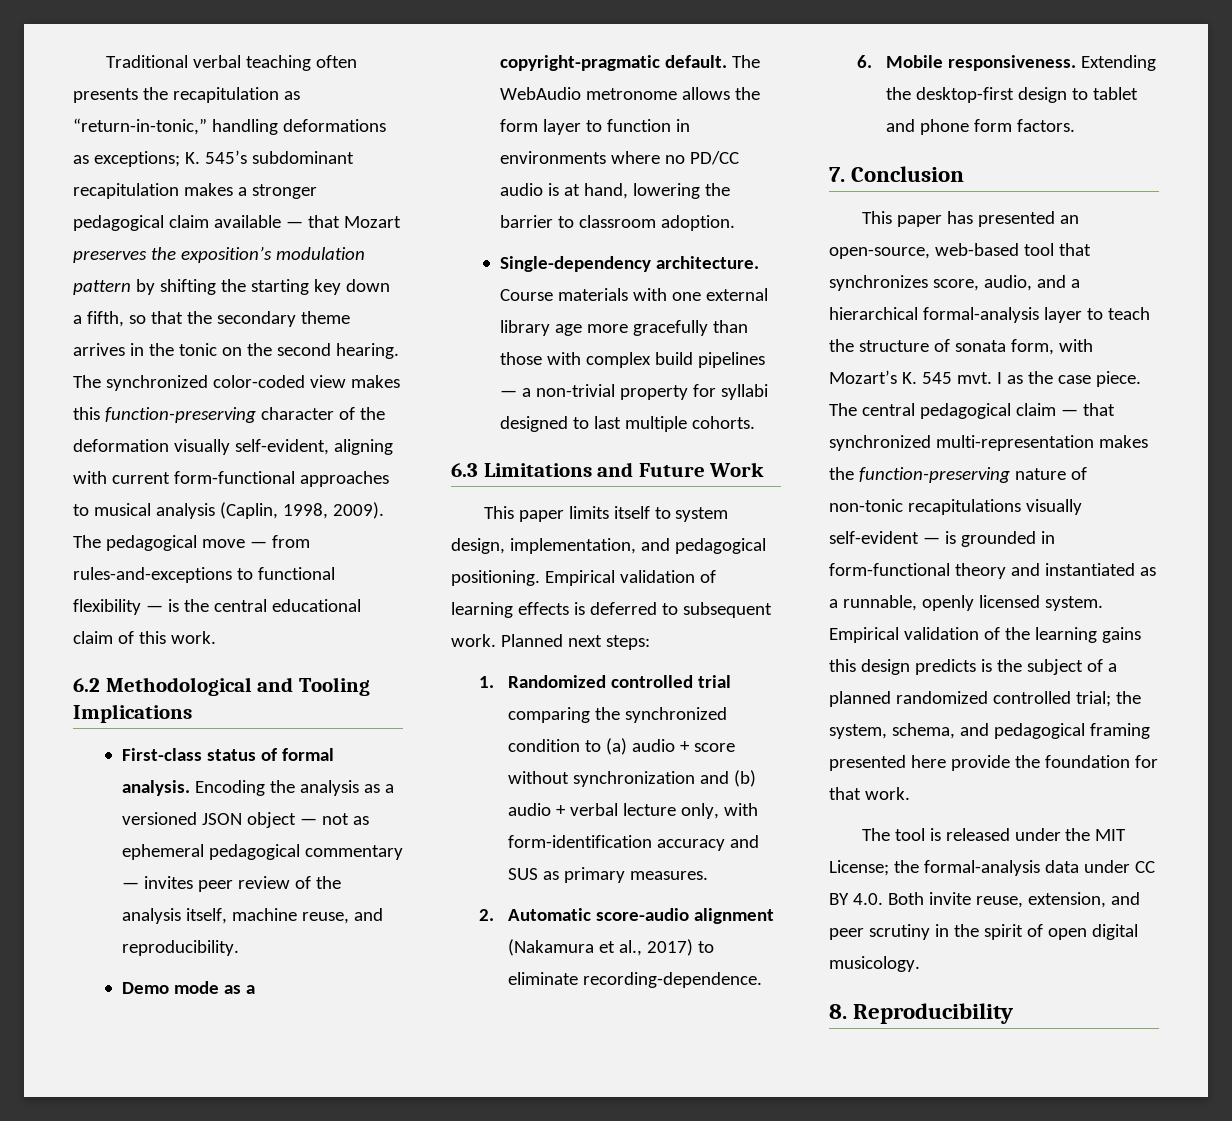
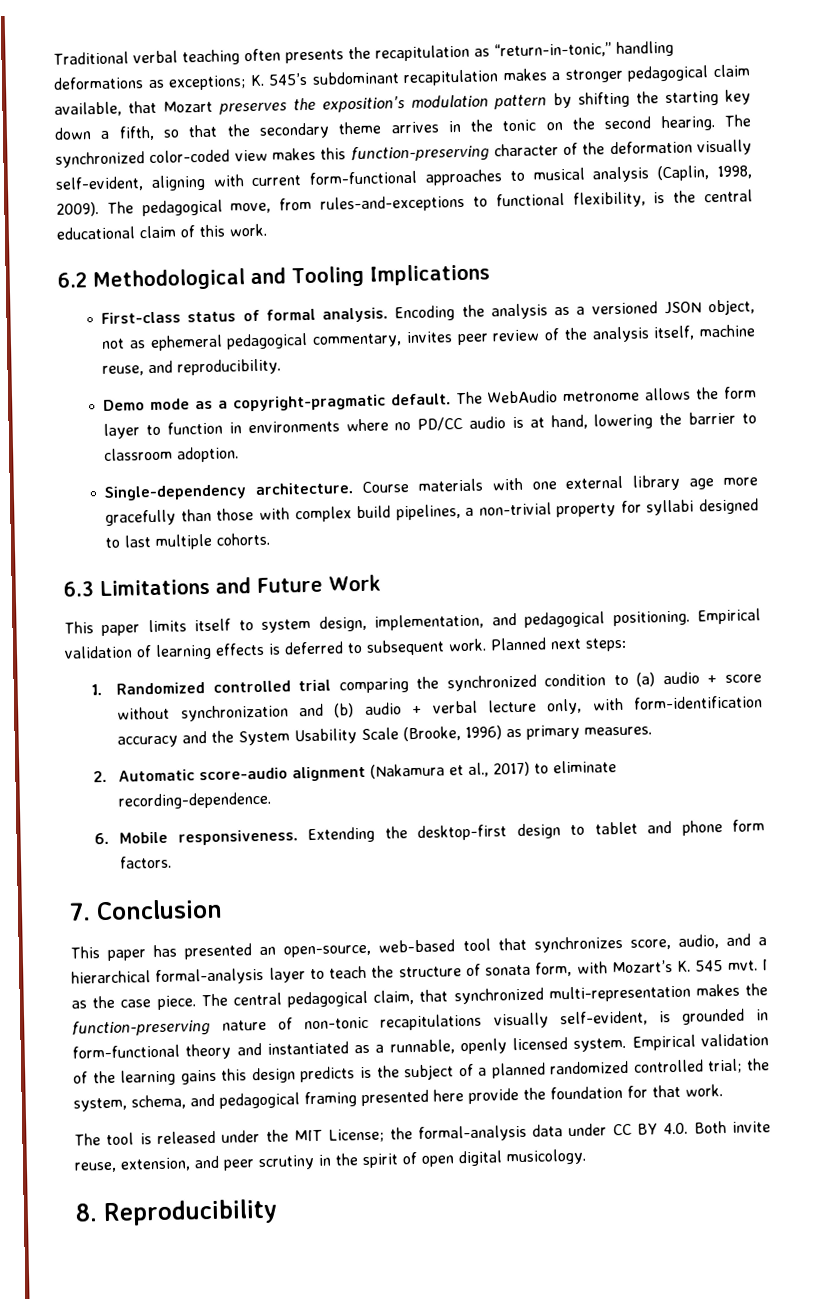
- Traditional verbal teaching often presents the recapitulation as “return-in-tonic,” handling deformations as exceptions; K. 545’s subdominant recapitulation makes a stronger pedagogical claim available — that Mozart preserves the exposition’s modulation pattern by shifting the starting key down a fifth, so that the secondary theme arrives in the tonic on the second hearing.
+ Traditional verbal teaching often presents the recapitulation as “return-in-tonic,” handling deformations as exceptions; K. 545’s subdominant recapitulation makes a stronger pedagogical claim available, that Mozart preserves the exposition’s modulation pattern by shifting the starting key down a fifth, so that the secondary theme arrives in the tonic on the second hearing.
- The pedagogical move — from rules-and-exceptions to functional flexibility — is the central educational claim of this work.
+ The pedagogical move, from rules-and-exceptions to functional flexibility, is the central educational claim of this work.
- Encoding the analysis as a versioned JSON object — not as ephemeral pedagogical commentary — invites peer review of the analysis itself, machine reuse, and reproducibility.
+ Encoding the analysis as a versioned JSON object, not as ephemeral pedagogical commentary, invites peer review of the analysis itself, machine reuse, and reproducibility.
- Course materials with one external library age more gracefully than those with complex build pipelines — a non-trivial property for syllabi designed to last multiple cohorts.
+ Course materials with one external library age more gracefully than those with complex build pipelines, a non-trivial property for syllabi designed to last multiple cohorts.
- 1. Randomized controlled trial comparing the synchronized condition to (a) audio + score without synchronization and (b) audio + verbal lecture only, with form-identification accuracy and SUS as primary measures.
+ 1. Randomized controlled trial comparing the synchronized condition to (a) audio + score without synchronization and (b) audio + verbal lecture only, with form-identification accuracy and the System Usability Scale (Brooke, 1996) as primary measures.
- The central pedagogical claim — that synchronized multi-representation makes the function-preserving nature of non-tonic recapitulations visually self-evident — is grounded in form-functional theory and instantiated as a runnable, openly licensed system.
+ The central pedagogical claim, that synchronized multi-representation makes the function-preserving nature of non-tonic recapitulations visually self-evident, is grounded in form-functional theory and instantiated as a runnable, openly licensed system.

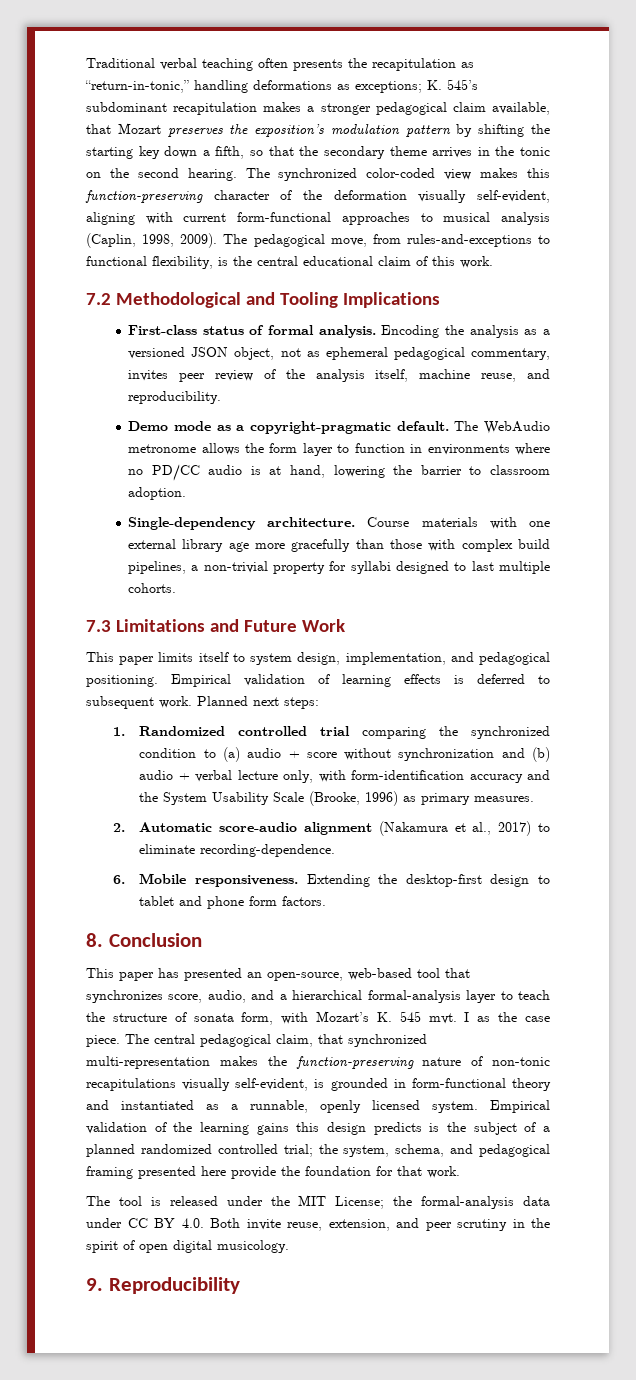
- 6.2 Methodological and Tooling Implications
+ 7.2 Methodological and Tooling Implications
- 6.3 Limitations and Future Work
+ 7.3 Limitations and Future Work
- 7. Conclusion
+ 8. Conclusion
- 8. Reproducibility
+ 9. Reproducibility

